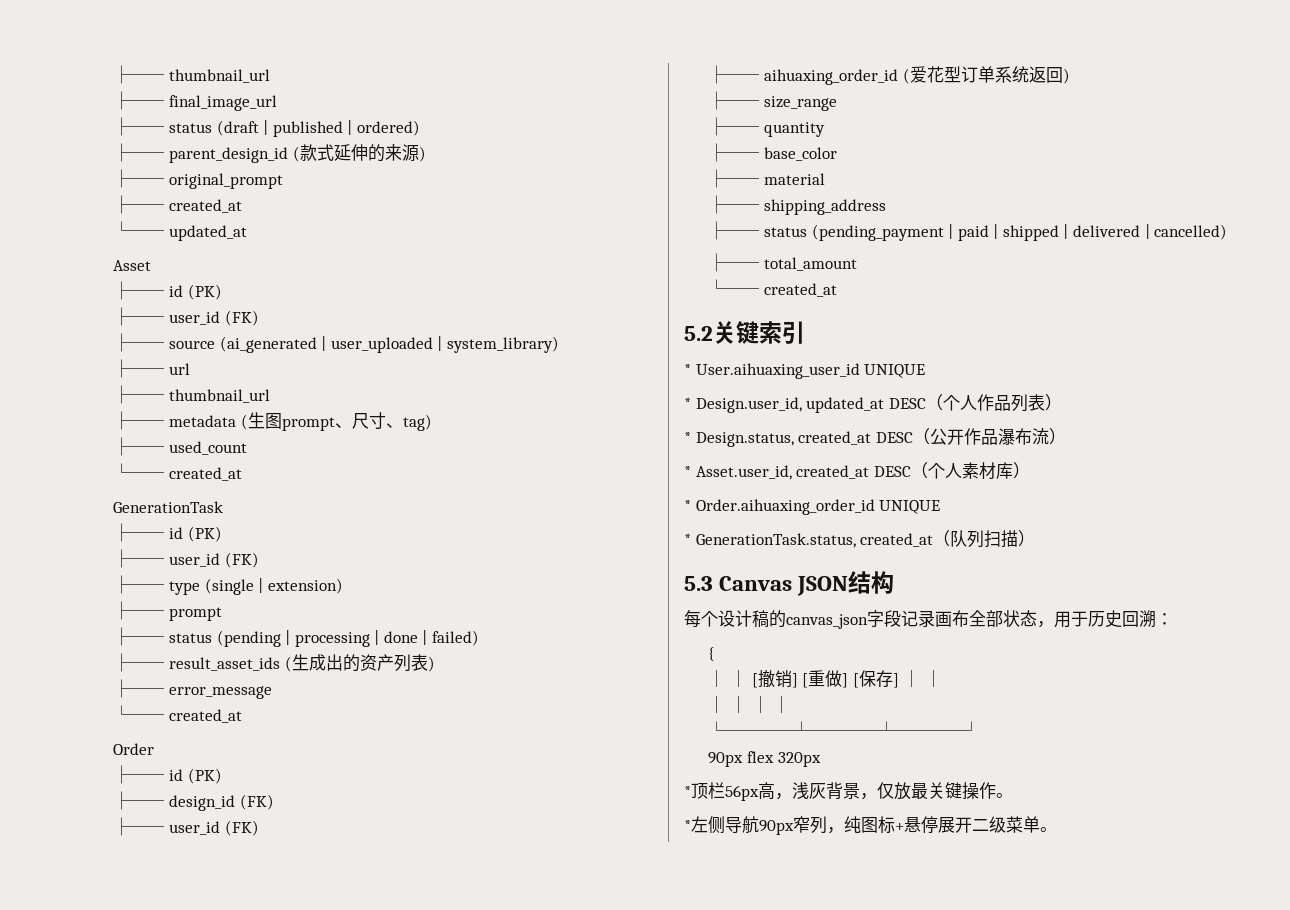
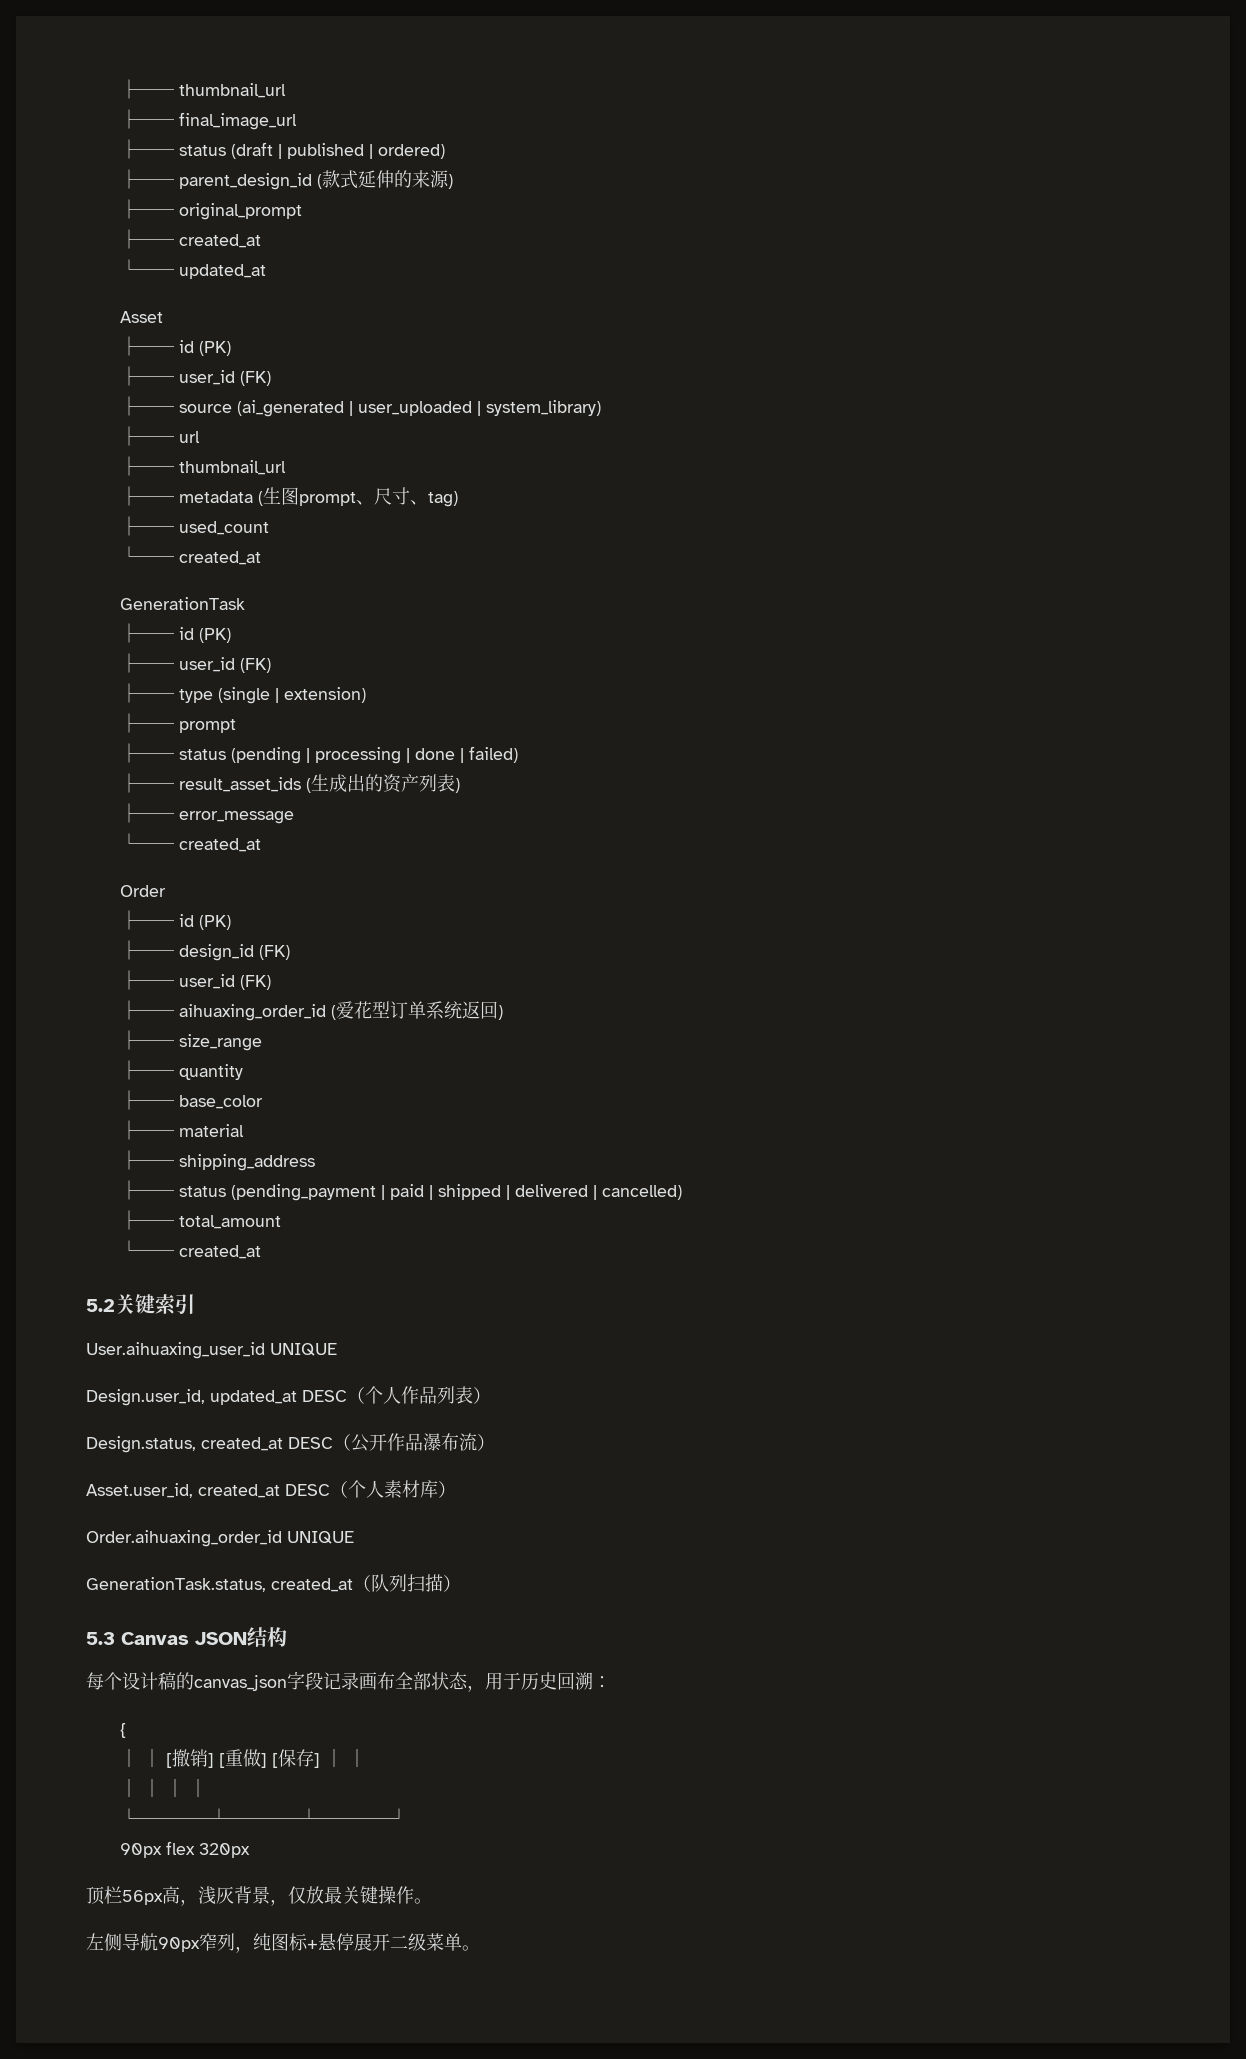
- * User.aihuaxing_user_id UNIQUE
+ User.aihuaxing_user_id UNIQUE
- * Design.user_id, updated_at DESC（个人作品列表）
+ Design.user_id, updated_at DESC（个人作品列表）
- * Design.status, created_at DESC（公开作品瀑布流）
+ Design.status, created_at DESC（公开作品瀑布流）
- * Asset.user_id, created_at DESC（个人素材库）
+ Asset.user_id, created_at DESC（个人素材库）
- * Order.aihuaxing_order_id UNIQUE
+ Order.aihuaxing_order_id UNIQUE
- * GenerationTask.status, created_at（队列扫描）
+ GenerationTask.status, created_at（队列扫描）
- *顶栏56px高，浅灰背景，仅放最关键操作。
+ 顶栏56px高，浅灰背景，仅放最关键操作。
- *左侧导航90px窄列，纯图标+悬停展开二级菜单。
+ 左侧导航90px窄列，纯图标+悬停展开二级菜单。

